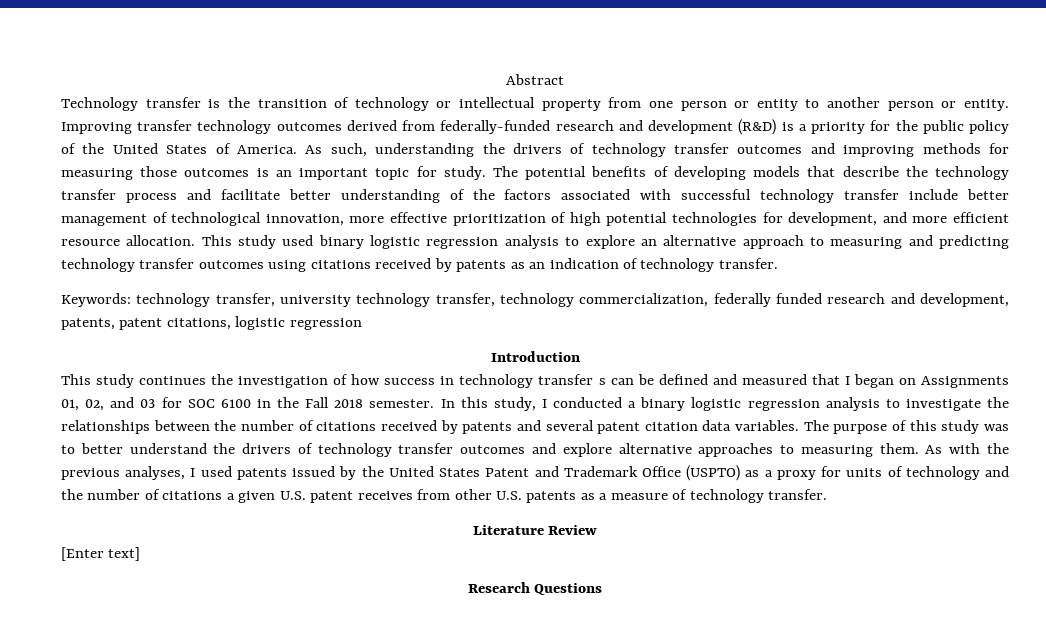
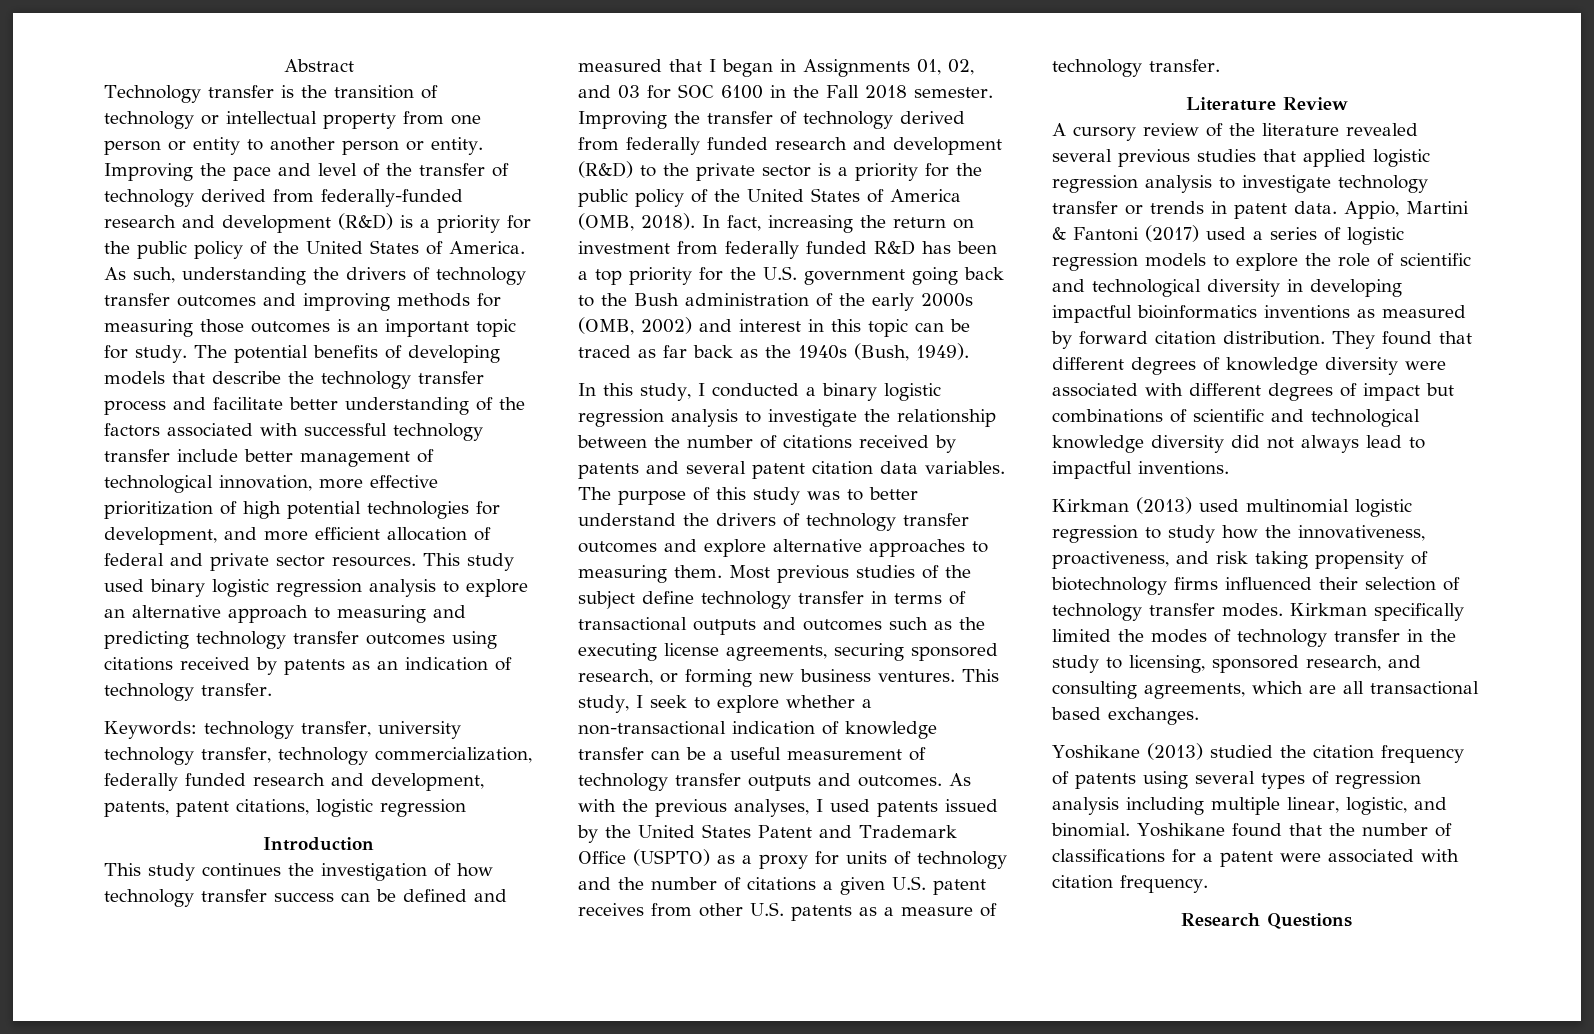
- Improving transfer technology outcomes derived from federally-funded research and development (R&D) is a priority for the public policy of the United States of America.
+ Improving the pace and level of the transfer of technology derived from federally-funded research and development (R&D) is a priority for the public policy of the United States of America.
- The potential benefits of developing models that describe the technology transfer process and facilitate better understanding of the factors associated with successful technology transfer include better management of technological innovation, more effective prioritization of high potential technologies for development, and more efficient resource allocation.
+ The potential benefits of developing models that describe the technology transfer process and facilitate better understanding of the factors associated with successful technology transfer include better management of technological innovation, more effective prioritization of high potential technologies for development, and more efficient allocation of federal and private sector resources.
- This study continues the investigation of how success in technology transfer s can be defined and measured that I began on Assignments 01, 02, and 03 for SOC 6100 in the Fall 2018 semester. In this study, I conducted a binary logistic regression analysis to investigate the relationships between the number of citations received by patents and several patent citation data variables.
+ This study continues the investigation of how technology transfer success can be defined and measured that I began in Assignments 01, 02, and 03 for SOC 6100 in the Fall 2018 semester. Improving the transfer of technology derived from federally funded research and development (R&D) to the private sector is a priority for the public policy of the United States of America (OMB, 2018). In fact, increasing the return on investment from federally funded R&D has been a top priority for the U.S. government going back to the Bush administration of the early 2000s (OMB, 2002) and interest in this topic can be traced as far back as the 1940s (Bush, 1949).
+ In this study, I conducted a binary logistic regression analysis to investigate the relationship between the number of citations received by patents and several patent citation data variables.
+ Most previous studies of the subject define technology transfer in terms of transactional outputs and outcomes such as the executing license agreements, securing sponsored research, or forming new business ventures. This study, I seek to explore whether a non-transactional indication of knowledge transfer can be a useful measurement of technology transfer outputs and outcomes.
- [Enter text]
+ A cursory review of the literature revealed several previous studies that applied logistic regression analysis to investigate technology transfer or trends in patent data. Appio, Martini & Fantoni (2017) used a series of logistic regression models to explore the role of scientific and technological diversity in developing impactful bioinformatics inventions as measured by forward citation distribution. They found that different degrees of knowledge diversity were associated with different degrees of impact but combinations of scientific and technological knowledge diversity did not always lead to impactful inventions.
+ Kirkman (2013) used multinomial logistic regression to study how the innovativeness, proactiveness, and risk taking propensity of biotechnology firms influenced their selection of technology transfer modes. Kirkman specifically limited the modes of technology transfer in the study to licensing, sponsored research, and consulting agreements, which are all transactional based exchanges.
+ Yoshikane (2013) studied the citation frequency of patents using several types of regression analysis including multiple linear, logistic, and binomial. Yoshikane found that the number of classifications for a patent were associated with citation frequency.

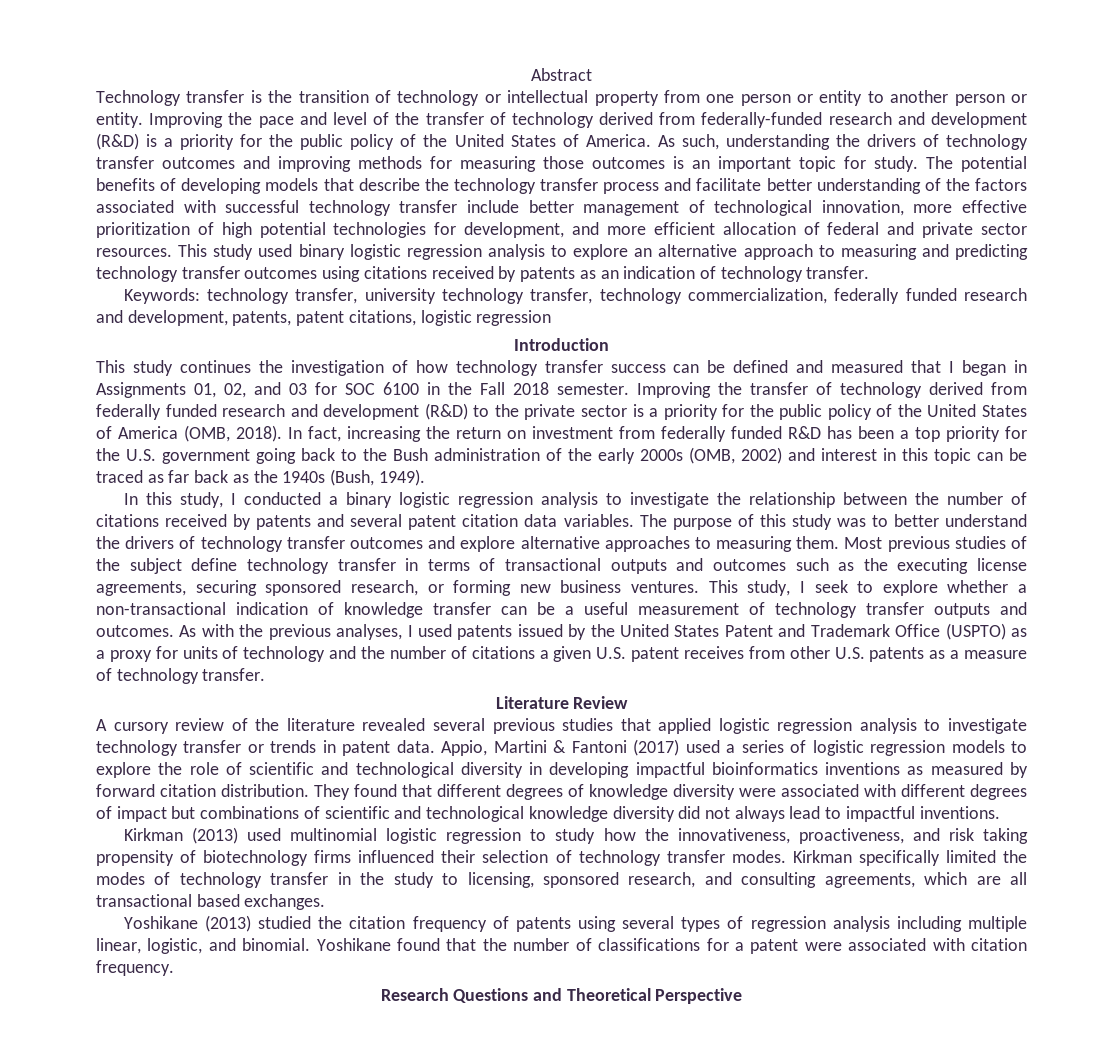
- Research Questions
+ Research Questions and Theoretical Perspective

